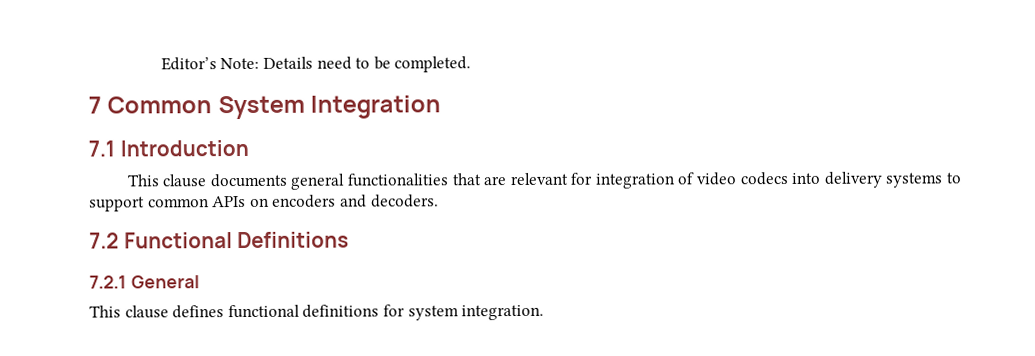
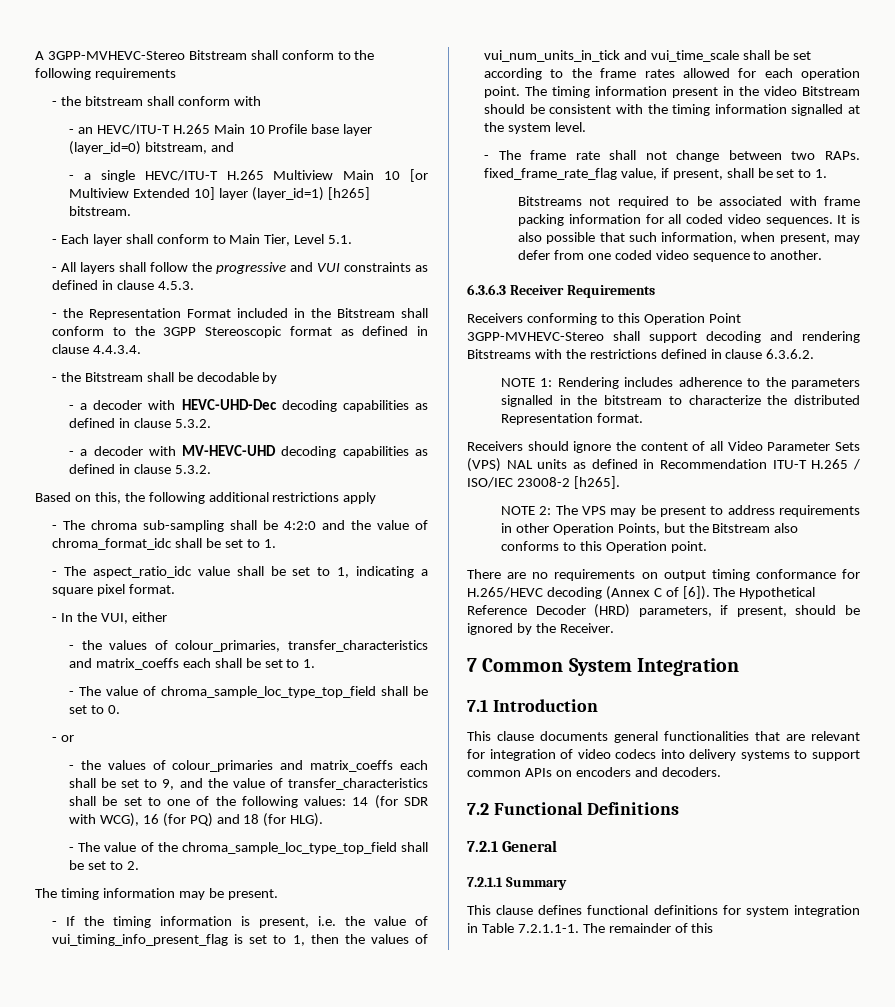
- Editor’s Note: Details need to be completed.
+ A 3GPP-MVHEVC-Stereo Bitstream shall conform to the following requirements
+ - the bitstream shall conform with
+ - an HEVC/ITU-T H.265 Main 10 Profile base layer (layer_id=0) bitstream, and
+ - a single HEVC/ITU-T H.265 Multiview Main 10 [or Multiview Extended 10] layer (layer_id=1) [h265] bitstream.
+ - Each layer shall conform to Main Tier, Level 5.1.
+ - All layers shall follow the progressive and VUI constraints as defined in clause 4.5.3.
+ - the Representation Format included in the Bitstream shall conform to the 3GPP Stereoscopic format as defined in clause 4.4.3.4.
+ - the Bitstream shall be decodable by
+ - a decoder with HEVC-UHD-Dec decoding capabilities as defined in clause 5.3.2.
+ - a decoder with MV-HEVC-UHD decoding capabilities as defined in clause 5.3.2.
+ Based on this, the following additional restrictions apply
+ - The chroma sub-sampling shall be 4:2:0 and the value of chroma_format_idc shall be set to 1.
+ - The aspect_ratio_idc value shall be set to 1, indicating a square pixel format.
+ - In the VUI, either
+ - the values of colour_primaries, transfer_characteristics and matrix_coeffs each shall be set to 1.
+ - The value of chroma_sample_loc_type_top_field shall be set to 0.
+ - or
+ - the values of colour_primaries and matrix_coeffs each shall be set to 9, and the value of transfer_characteristics shall be set to one of the following values: 14 (for SDR with WCG), 16 (for PQ) and 18 (for HLG).
+ - The value of the chroma_sample_loc_type_top_field shall be set to 2.
+ The timing information may be present.
+ - If the timing information is present, i.e. the value of vui_timing_info_present_flag is set to 1, then the values of vui_num_units_in_tick and vui_time_scale shall be set according to the frame rates allowed for each operation point. The timing information present in the video Bitstream should be consistent with the timing information signalled at the system level.
+ - The frame rate shall not change between two RAPs. fixed_frame_rate_flag value, if present, shall be set to 1.
+ Bitstreams not required to be associated with frame packing information for all coded video sequences. It is also possible that such information, when present, may defer from one coded video sequence to another.
+ 6.3.6.3 Receiver Requirements
+ Receivers conforming to this Operation Point 3GPP-MVHEVC-Stereo shall support decoding and rendering Bitstreams with the restrictions defined in clause 6.3.6.2.
+ NOTE 1: Rendering includes adherence to the parameters signalled in the bitstream to characterize the distributed Representation format.
+ Receivers should ignore the content of all Video Parameter Sets (VPS) NAL units as defined in Recommendation ITU-T H.265 / ISO/IEC 23008-2 [h265].
+ NOTE 2: The VPS may be present to address requirements in other Operation Points, but the Bitstream also conforms to this Operation point.
+ There are no requirements on output timing conformance for H.265/HEVC decoding (Annex C of [6]). The Hypothetical Reference Decoder (HRD) parameters, if present, should be ignored by the Receiver.
+ 7.2.1.1 Summary
- This clause defines functional definitions for system integration.
+ This clause defines functional definitions for system integration in Table 7.2.1.1-1. The remainder of this

